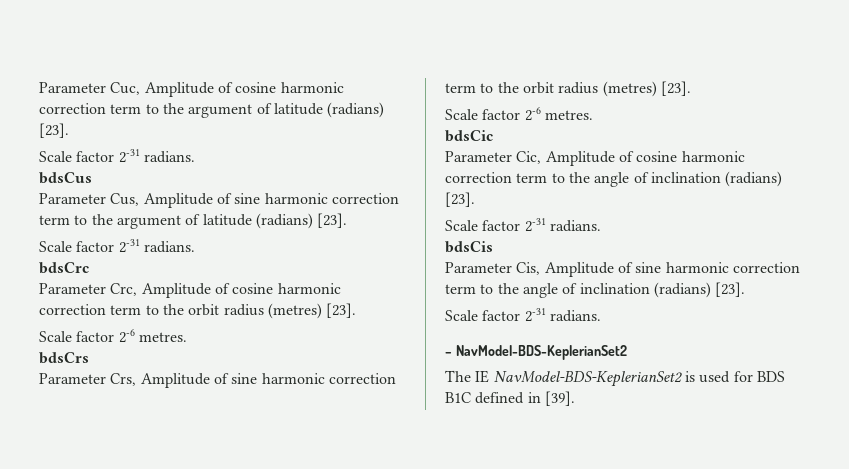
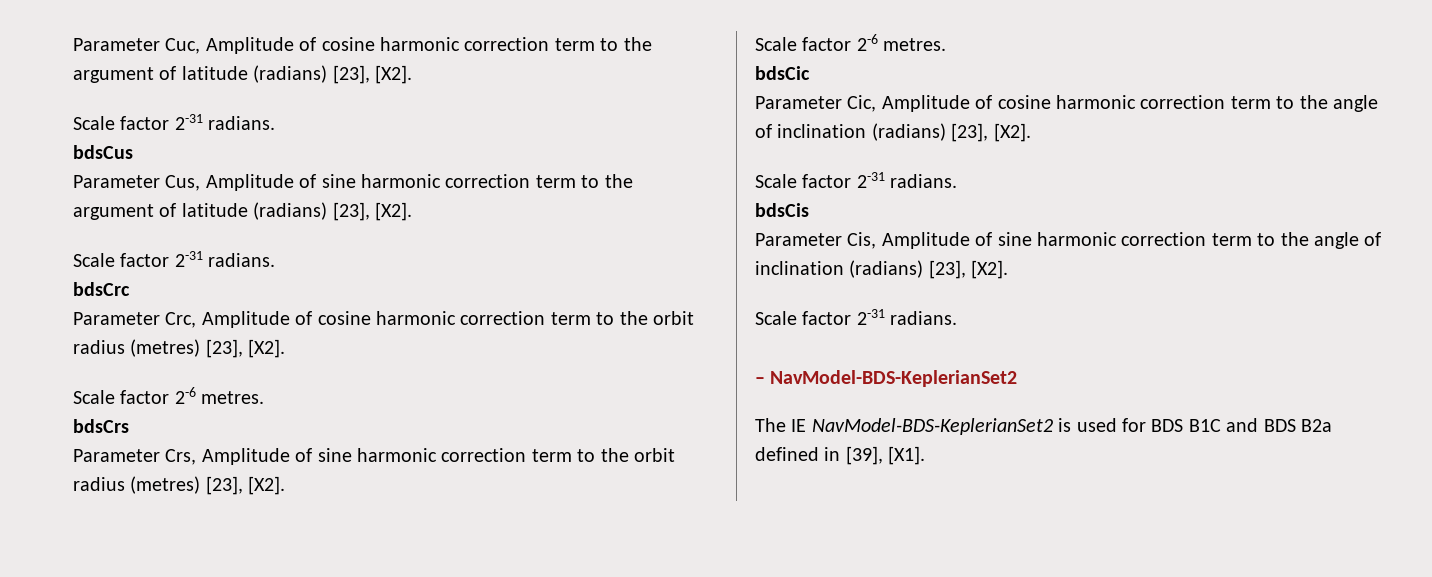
- Parameter Cuc, Amplitude of cosine harmonic correction term to the argument of latitude (radians) [23].
+ Parameter Cuc, Amplitude of cosine harmonic correction term to the argument of latitude (radians) [23], [X2].
- Parameter Cus, Amplitude of sine harmonic correction term to the argument of latitude (radians) [23].
+ Parameter Cus, Amplitude of sine harmonic correction term to the argument of latitude (radians) [23], [X2].
- Parameter Crc, Amplitude of cosine harmonic correction term to the orbit radius (metres) [23].
+ Parameter Crc, Amplitude of cosine harmonic correction term to the orbit radius (metres) [23], [X2].
- Parameter Crs, Amplitude of sine harmonic correction term to the orbit radius (metres) [23].
+ Parameter Crs, Amplitude of sine harmonic correction term to the orbit radius (metres) [23], [X2].
- Parameter Cic, Amplitude of cosine harmonic correction term to the angle of inclination (radians) [23].
+ Parameter Cic, Amplitude of cosine harmonic correction term to the angle of inclination (radians) [23], [X2].
- Parameter Cis, Amplitude of sine harmonic correction term to the angle of inclination (radians) [23].
+ Parameter Cis, Amplitude of sine harmonic correction term to the angle of inclination (radians) [23], [X2].
- The IE NavModel-BDS-KeplerianSet2 is used for BDS B1C defined in [39].
+ The IE NavModel-BDS-KeplerianSet2 is used for BDS B1C and BDS B2a defined in [39], [X1].

